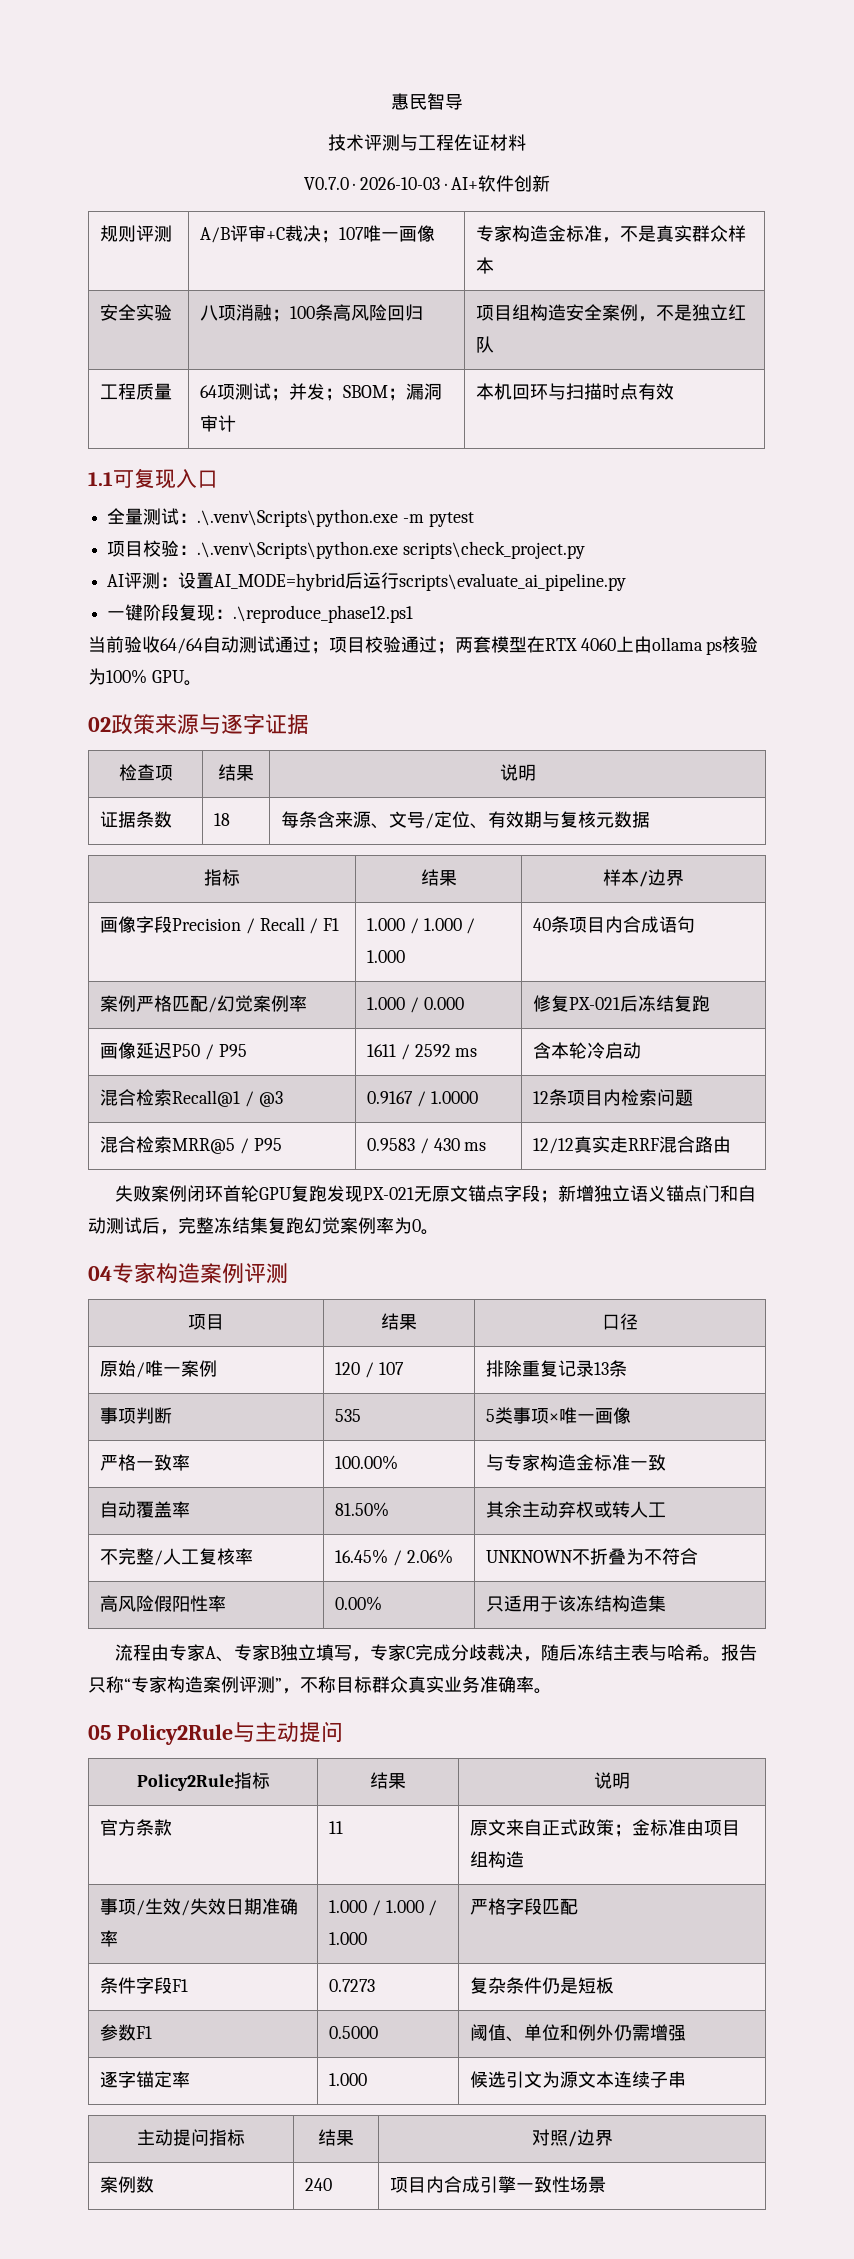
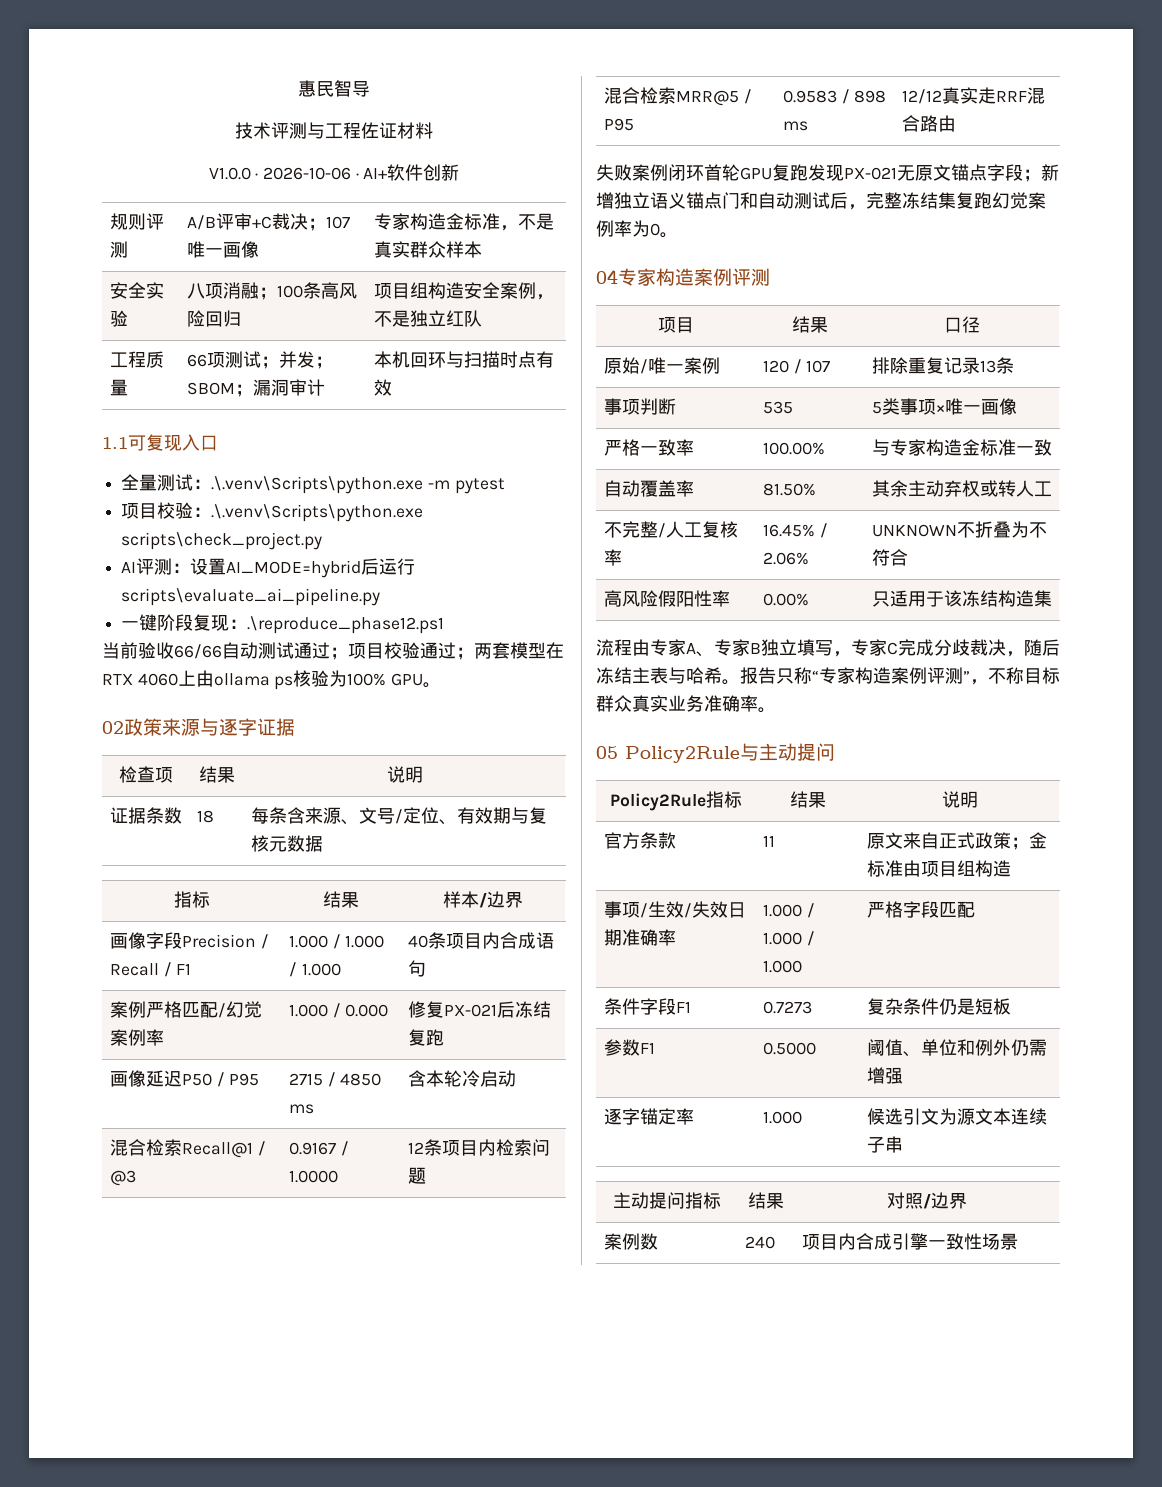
- V0.7.0 · 2026-10-03 · AI+软件创新
+ V1.0.0 · 2026-10-06 · AI+软件创新
- 工程质量 | 64项测试；并发；SBOM；漏洞审计 | 本机回环与扫描时点有效
+ 工程质量 | 66项测试；并发；SBOM；漏洞审计 | 本机回环与扫描时点有效
- 当前验收64/64自动测试通过；项目校验通过；两套模型在RTX 4060上由ollama ps核验为100% GPU。
+ 当前验收66/66自动测试通过；项目校验通过；两套模型在RTX 4060上由ollama ps核验为100% GPU。
- 画像延迟P50 / P95 | 1611 / 2592 ms | 含本轮冷启动
+ 画像延迟P50 / P95 | 2715 / 4850 ms | 含本轮冷启动
- 混合检索MRR@5 / P95 | 0.9583 / 430 ms | 12/12真实走RRF混合路由
+ 混合检索MRR@5 / P95 | 0.9583 / 898 ms | 12/12真实走RRF混合路由

